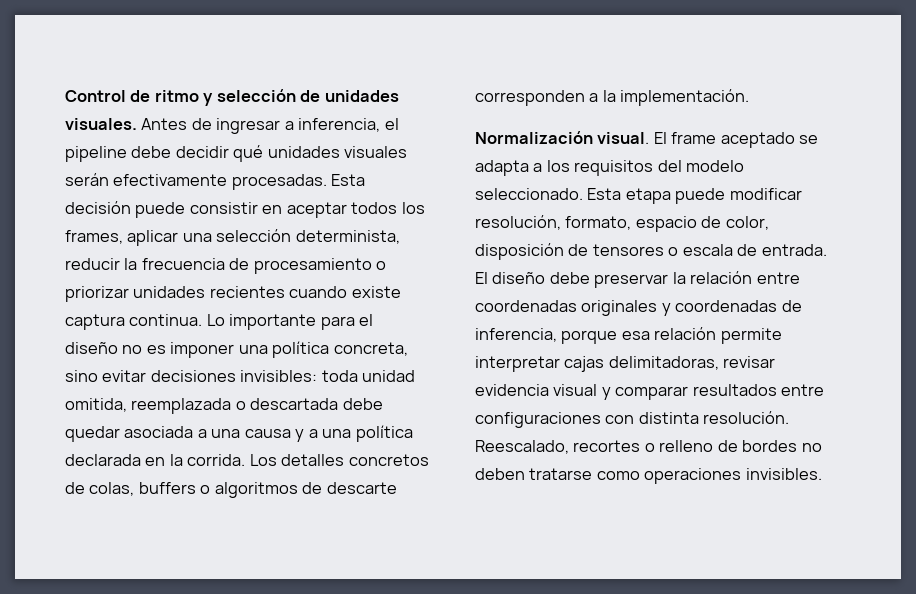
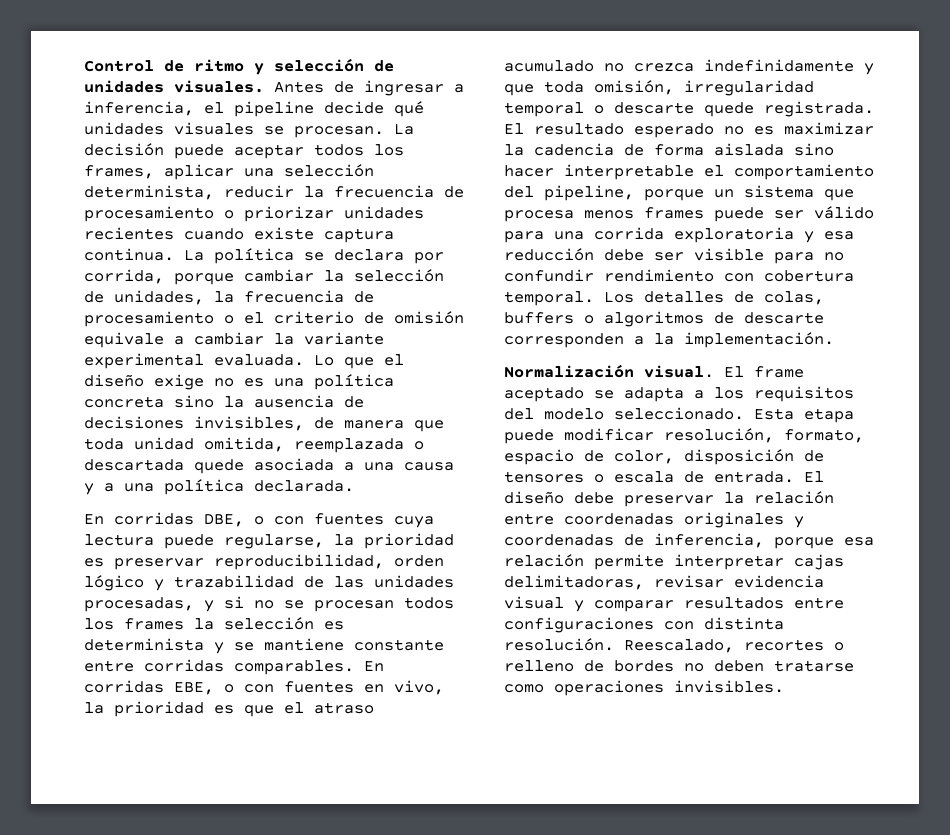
- Antes de ingresar a inferencia, el pipeline debe decidir qué unidades visuales serán efectivamente procesadas. Esta decisión puede consistir en aceptar todos los frames, aplicar una selección determinista, reducir la frecuencia de procesamiento o priorizar unidades recientes cuando existe captura continua.
+ Antes de ingresar a inferencia, el pipeline decide qué unidades visuales se procesan. La decisión puede aceptar todos los frames, aplicar una selección determinista, reducir la frecuencia de procesamiento o priorizar unidades recientes cuando existe captura continua.
- Lo importante para el diseño no es imponer una política concreta, sino evitar decisiones invisibles: toda unidad omitida, reemplazada o descartada debe quedar asociada a una causa y a una política declarada en la corrida.
+ La política se declara por corrida, porque cambiar la selección de unidades, la frecuencia de procesamiento o el criterio de omisión equivale a cambiar la variante experimental evaluada. Lo que el diseño exige no es una política concreta sino la ausencia de decisiones invisibles, de manera que toda unidad omitida, reemplazada o descartada quede asociada a una causa y a una política declarada.
+ En corridas DBE, o con fuentes cuya lectura puede regularse, la prioridad es preservar reproducibilidad, orden lógico y trazabilidad de las unidades procesadas, y si no se procesan todos los frames la selección es determinista y se mantiene constante entre corridas comparables. En corridas EBE, o con fuentes en vivo, la prioridad es que el atraso acumulado no crezca indefinidamente y que toda omisión, irregularidad temporal o descarte quede registrada. El resultado esperado no es maximizar la cadencia de forma aislada sino hacer interpretable el comportamiento del pipeline, porque un sistema que procesa menos frames puede ser válido para una corrida exploratoria y esa reducción debe ser visible para no confundir rendimiento con cobertura temporal.
- Los detalles concretos de colas, buffers o algoritmos de descarte corresponden a la implementación.
+ Los detalles de colas, buffers o algoritmos de descarte corresponden a la implementación.

